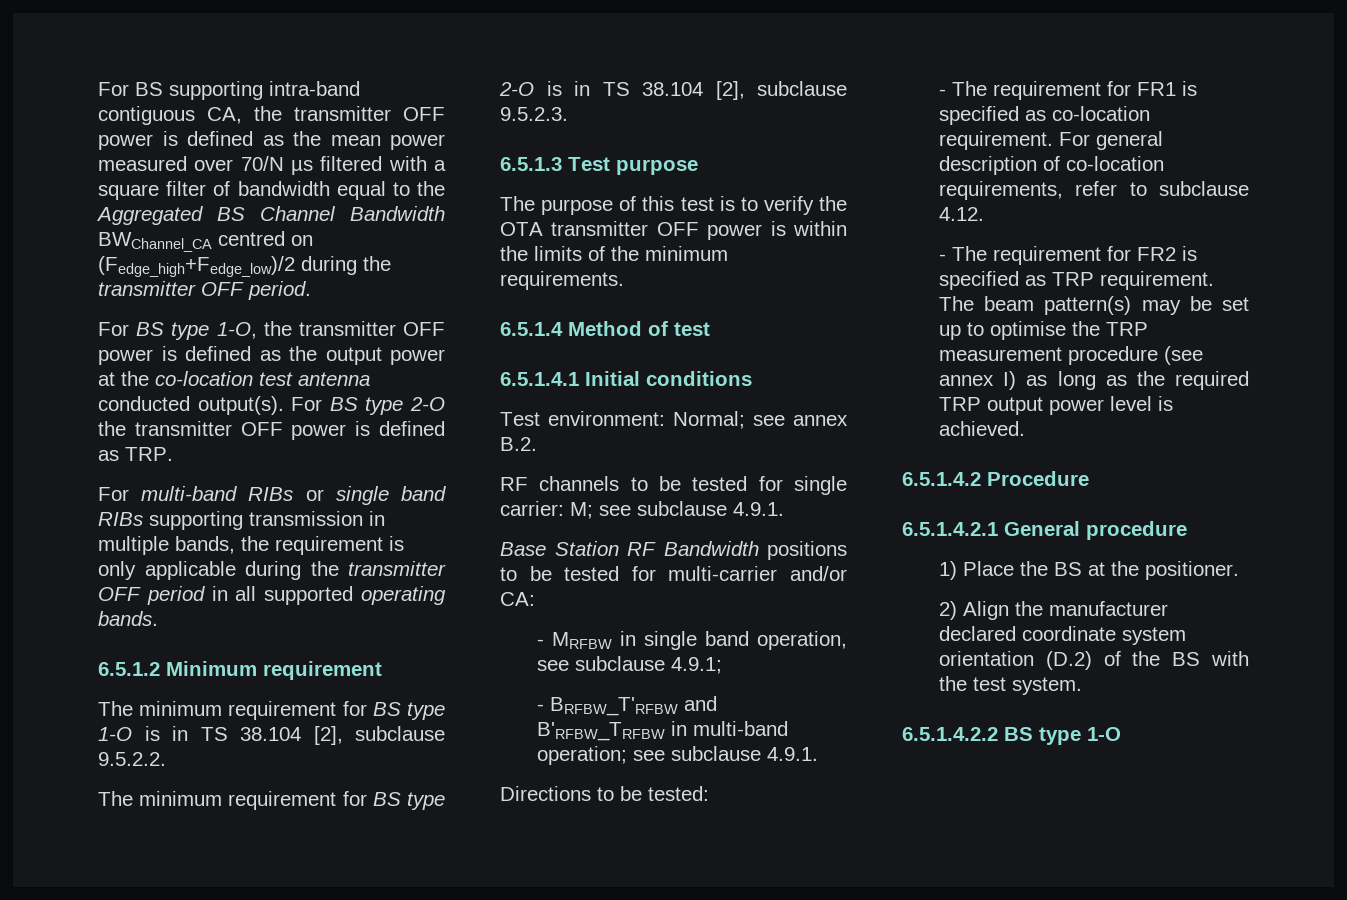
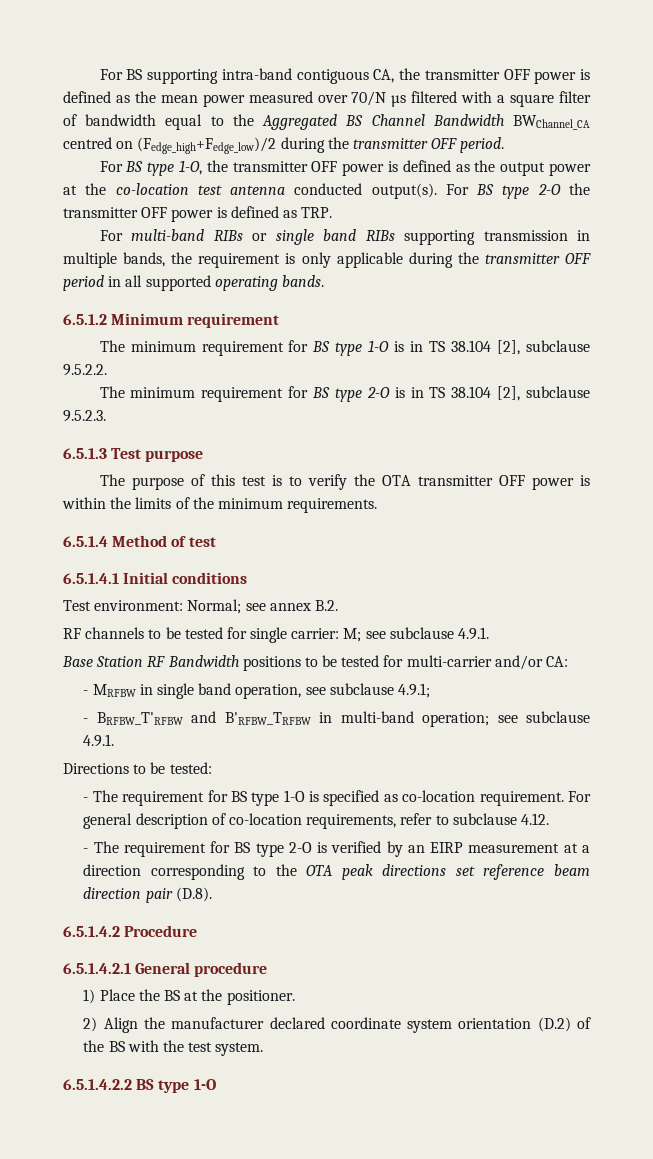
- - The requirement for FR1 is specified as co-location requirement.
+ - The requirement for BS type 1-O is specified as co-location requirement.
- - The requirement for FR2 is specified as TRP requirement. The beam pattern(s) may be set up to optimise the TRP measurement procedure (see annex I) as long as the required TRP output power level is achieved.
+ - The requirement for BS type 2-O is verified by an EIRP measurement at a direction corresponding to the OTA peak directions set reference beam direction pair (D.8).

